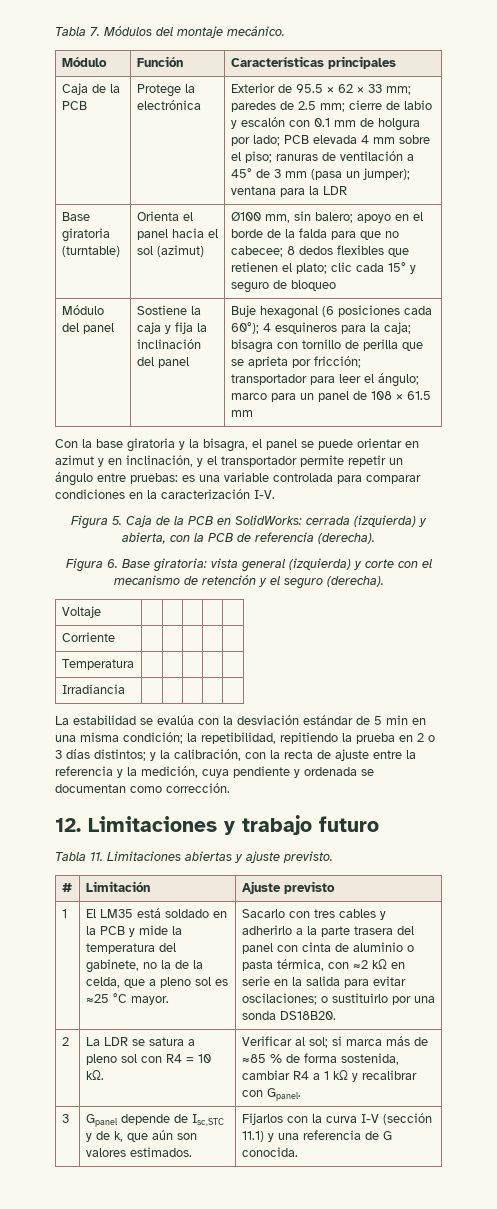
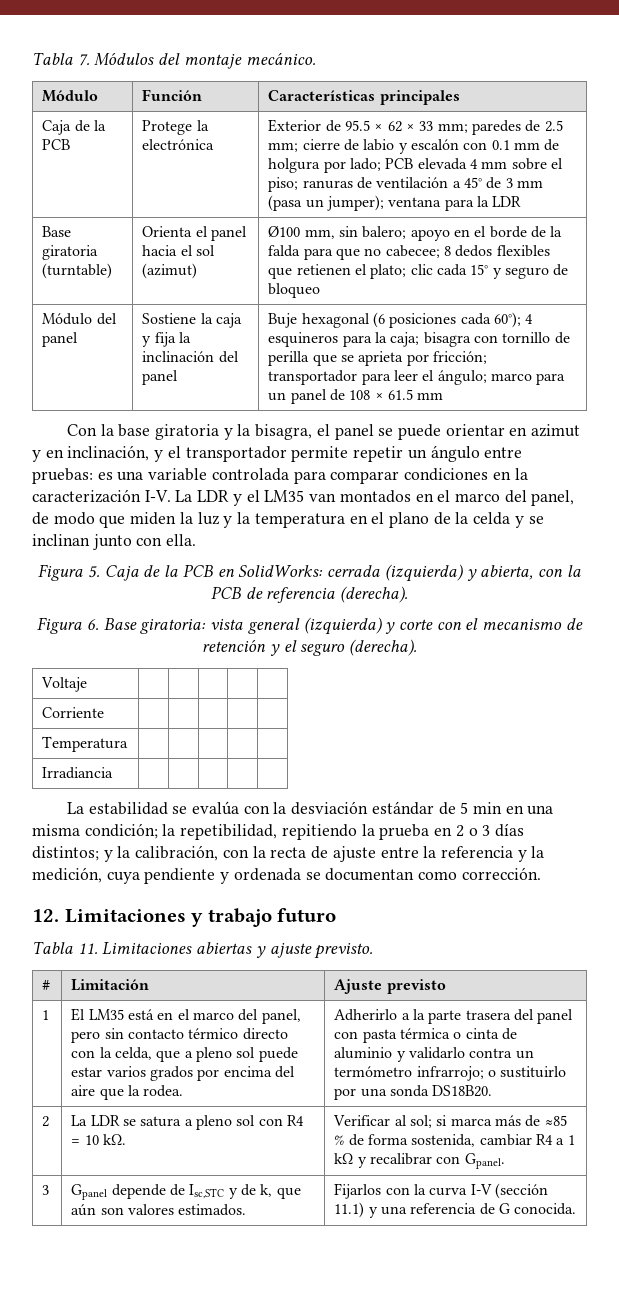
- Con la base giratoria y la bisagra, el panel se puede orientar en azimut y en inclinación, y el transportador permite repetir un ángulo entre pruebas: es una variable controlada para comparar condiciones en la caracterización I-V.
+ Con la base giratoria y la bisagra, el panel se puede orientar en azimut y en inclinación, y el transportador permite repetir un ángulo entre pruebas: es una variable controlada para comparar condiciones en la caracterización I-V. La LDR y el LM35 van montados en el marco del panel, de modo que miden la luz y la temperatura en el plano de la celda y se inclinan junto con ella.
- El LM35 está soldado en la PCB y mide la temperatura del gabinete, no la de la celda, que a pleno sol es ≈25 °C mayor. | Sacarlo con tres cables y adherirlo a la parte trasera del panel con cinta de aluminio o pasta térmica, con ≈2 kΩ en serie en la salida para evitar oscilaciones; o sustituirlo por una sonda DS18B20.
+ El LM35 está en el marco del panel, pero sin contacto térmico directo con la celda, que a pleno sol puede estar varios grados por encima del aire que la rodea. | Adherirlo a la parte trasera del panel con pasta térmica o cinta de aluminio y validarlo contra un termómetro infrarrojo; o sustituirlo por una sonda DS18B20.

